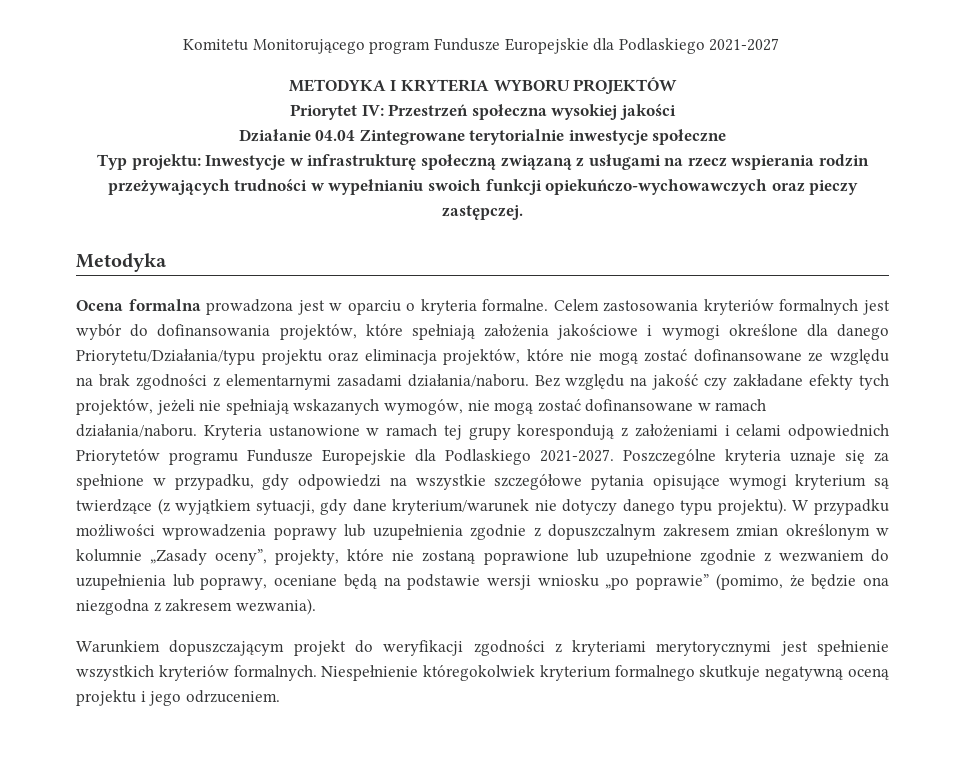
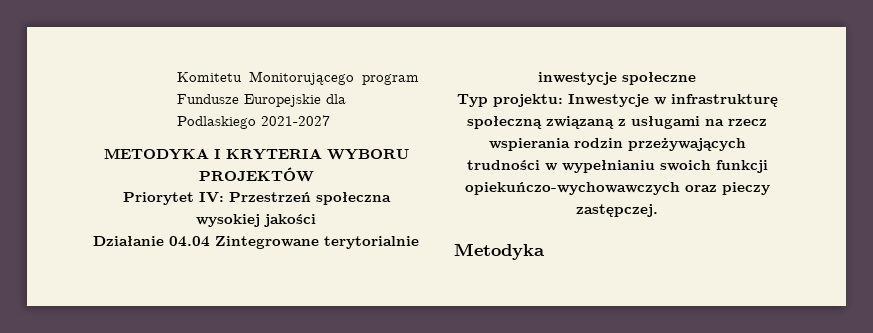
- Ocena formalna prowadzona jest w oparciu o kryteria formalne. Celem zastosowania kryteriów formalnych jest wybór do dofinansowania projektów, które spełniają założenia jakościowe i wymogi określone dla danego Priorytetu/Działania/typu projektu oraz eliminacja projektów, które nie mogą zostać dofinansowane ze względu na brak zgodności z elementarnymi zasadami działania/naboru. Bez względu na jakość czy zakładane efekty tych projektów, jeżeli nie spełniają wskazanych wymogów, nie mogą zostać dofinansowane w ramach działania/naboru. Kryteria ustanowione w ramach tej grupy korespondują z założeniami i celami odpowiednich Priorytetów programu Fundusze Europejskie dla Podlaskiego 2021-2027. Poszczególne kryteria uznaje się za spełnione w przypadku, gdy odpowiedzi na wszystkie szczegółowe pytania opisujące wymogi kryterium są twierdzące (z wyjątkiem sytuacji, gdy dane kryterium/warunek nie dotyczy danego typu projektu). W przypadku możliwości wprowadzenia poprawy lub uzupełnienia zgodnie z dopuszczalnym zakresem zmian określonym w kolumnie „Zasady oceny”, projekty, które nie zostaną poprawione lub uzupełnione zgodnie z wezwaniem do uzupełnienia lub poprawy, oceniane będą na podstawie wersji wniosku „po poprawie” (pomimo, że będzie ona niezgodna z zakresem wezwania).
- Warunkiem dopuszczającym projekt do weryfikacji zgodności z kryteriami merytorycznymi jest spełnienie wszystkich kryteriów formalnych. Niespełnienie któregokolwiek kryterium formalnego skutkuje negatywną oceną projektu i jego odrzuceniem.

